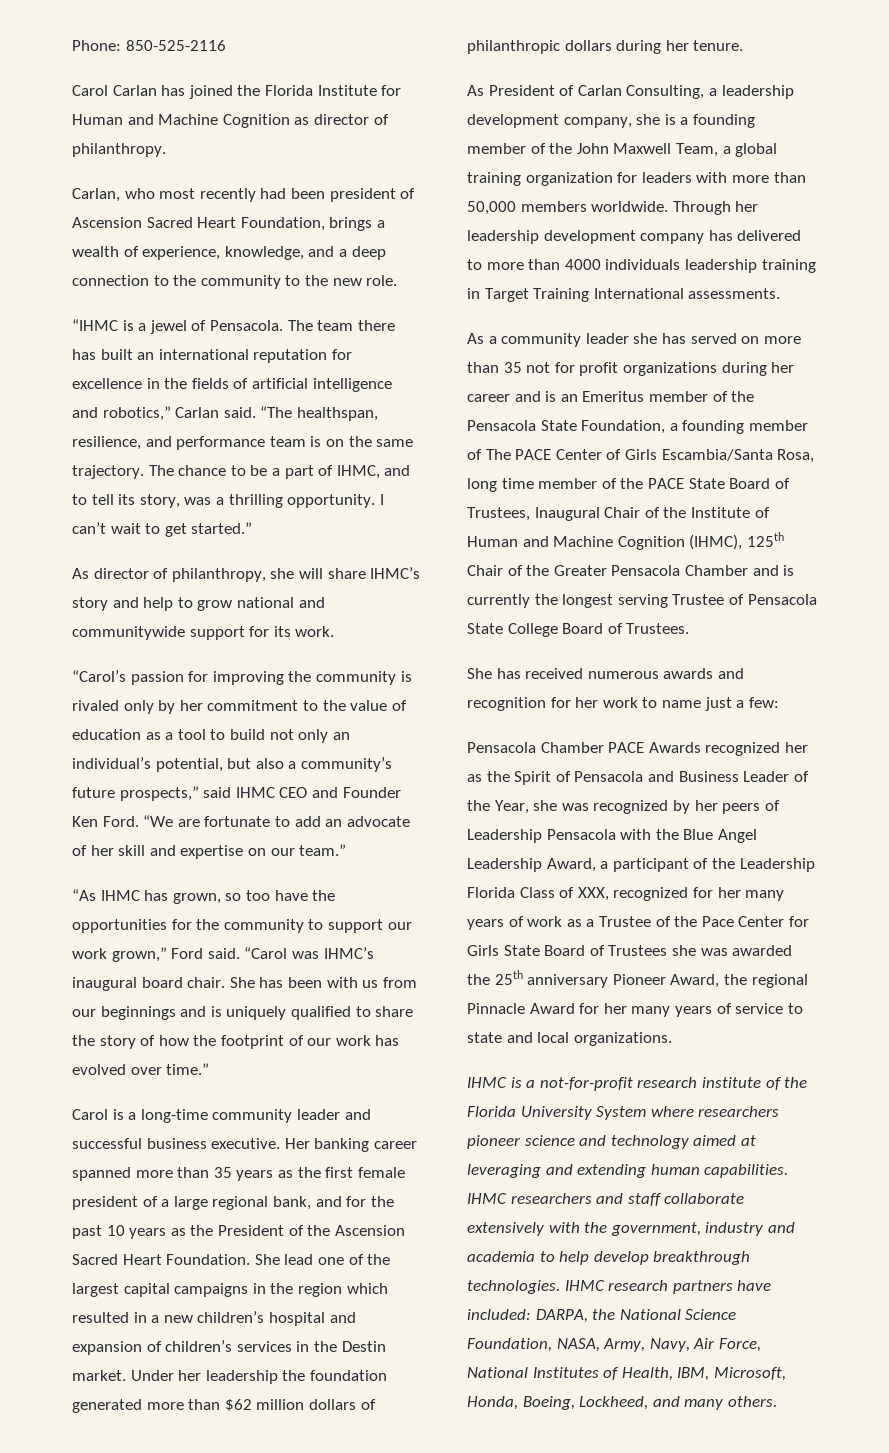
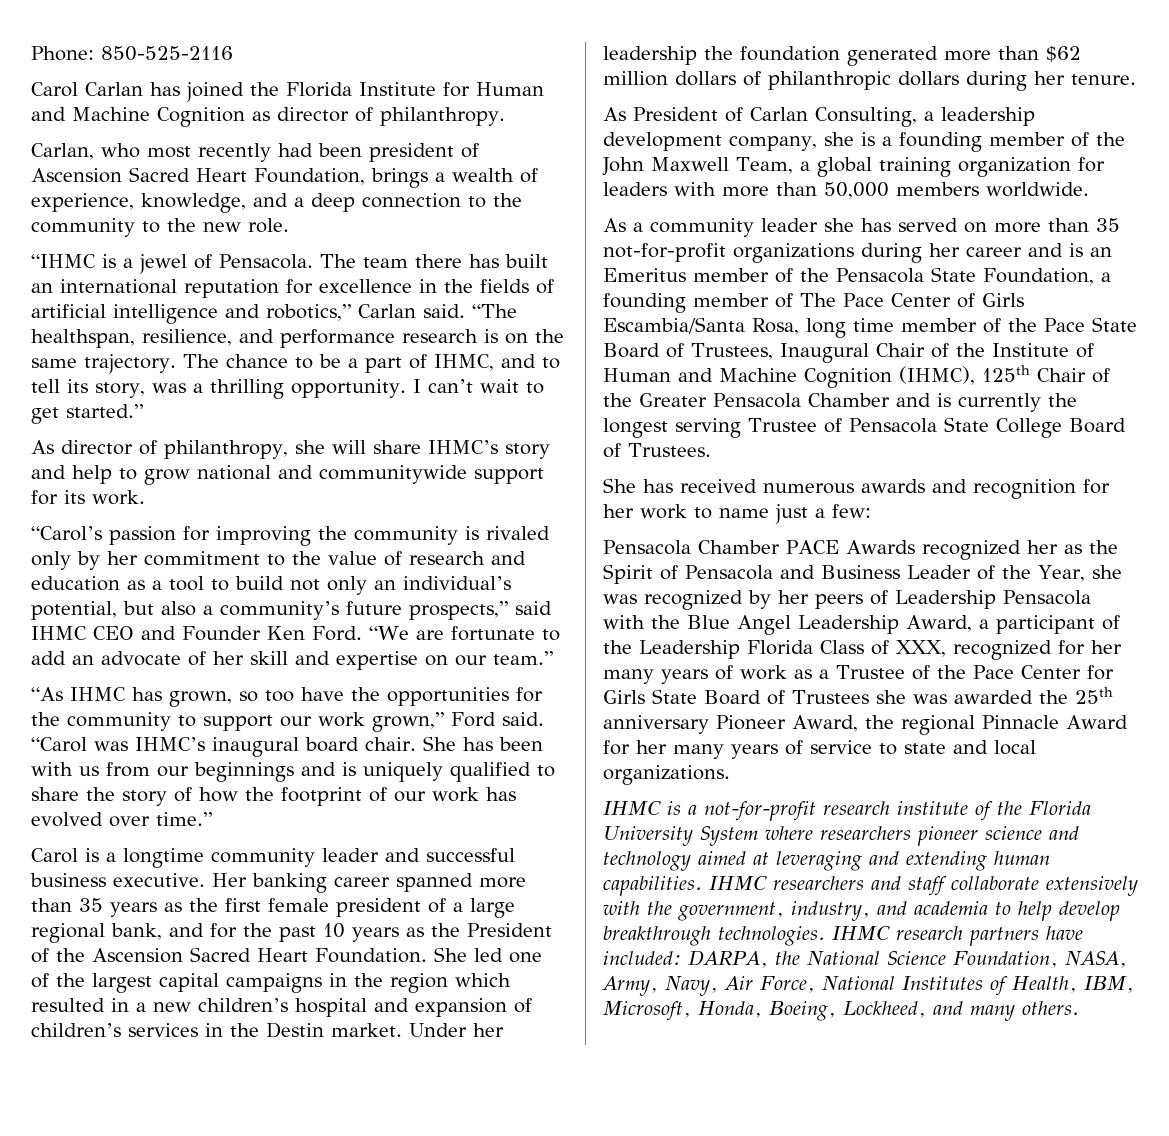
- “The healthspan, resilience, and performance team is on the same trajectory.
+ “The healthspan, resilience, and performance research is on the same trajectory.
- “Carol’s passion for improving the community is rivaled only by her commitment to the value of education as a tool to build not only an individual’s potential, but also a community’s future prospects,” said IHMC CEO and Founder Ken Ford.
+ “Carol’s passion for improving the community is rivaled only by her commitment to the value of research and education as a tool to build not only an individual’s potential, but also a community’s future prospects,” said IHMC CEO and Founder Ken Ford.
- Carol is a long-time community leader and successful business executive.
+ Carol is a longtime community leader and successful business executive.
- She lead one of the largest capital campaigns in the region which resulted in a new children’s hospital and expansion of children’s services in the Destin market.
+ She led one of the largest capital campaigns in the region which resulted in a new children’s hospital and expansion of children’s services in the Destin market.
- Through her leadership development company has delivered to more than 4000 individuals leadership training in Target Training International assessments.
- As a community leader she has served on more than 35 not for profit organizations during her career and is an Emeritus member of the Pensacola State Foundation, a founding member of The PACE Center of Girls Escambia/Santa Rosa, long time member of the PACE State Board of Trustees, Inaugural Chair of the Institute of Human and Machine Cognition (IHMC), 125th Chair of the Greater Pensacola Chamber and is currently the longest serving Trustee of Pensacola State College Board of Trustees.
+ As a community leader she has served on more than 35 not-for-profit organizations during her career and is an Emeritus member of the Pensacola State Foundation, a founding member of The Pace Center of Girls Escambia/Santa Rosa, long time member of the Pace State Board of Trustees, Inaugural Chair of the Institute of Human and Machine Cognition (IHMC), 125th Chair of the Greater Pensacola Chamber and is currently the longest serving Trustee of Pensacola State College Board of Trustees.
- IHMC researchers and staff collaborate extensively with the government, industry and academia to help develop breakthrough technologies.
+ IHMC researchers and staff collaborate extensively with the government, industry, and academia to help develop breakthrough technologies.

